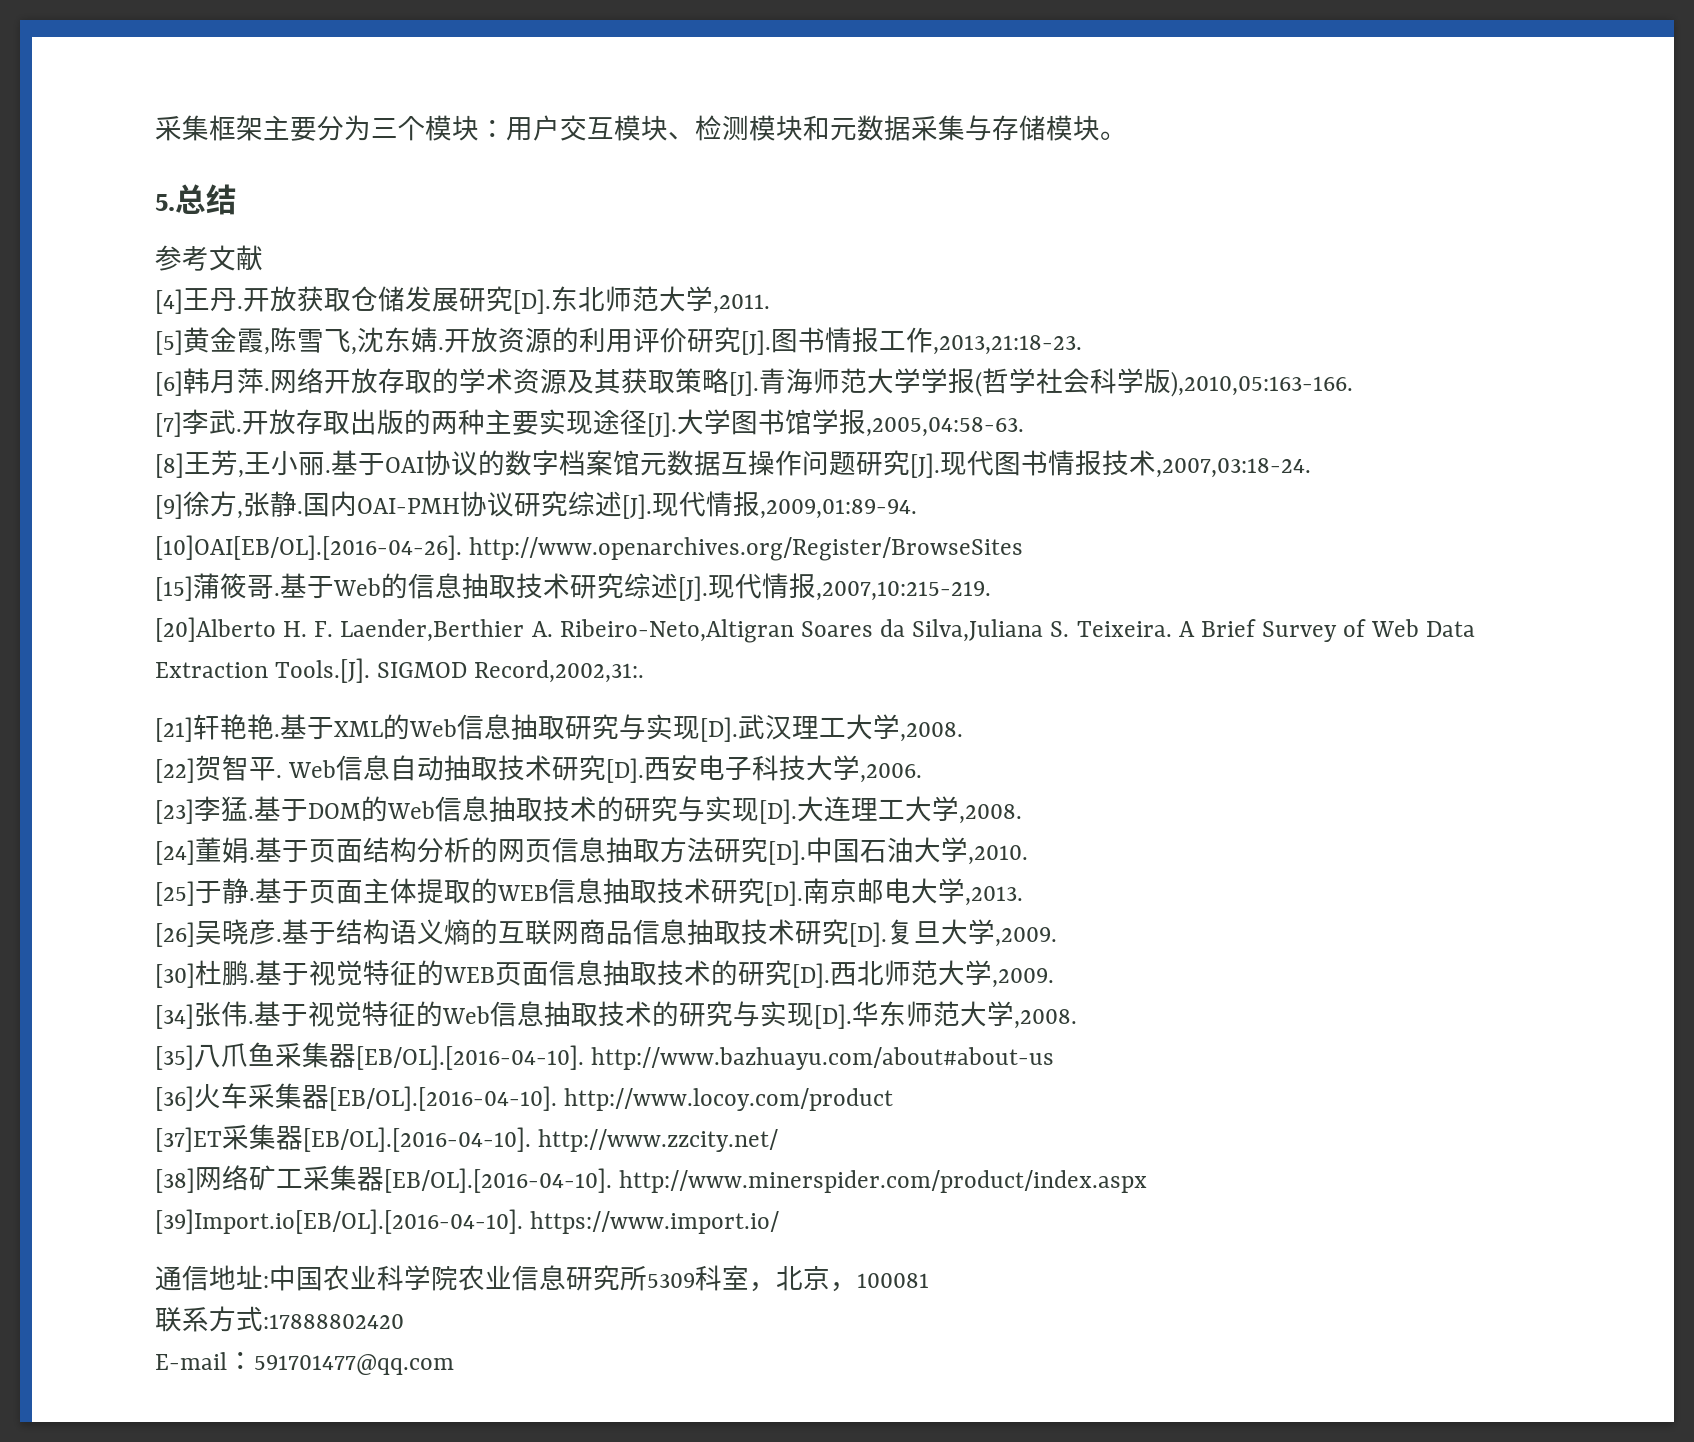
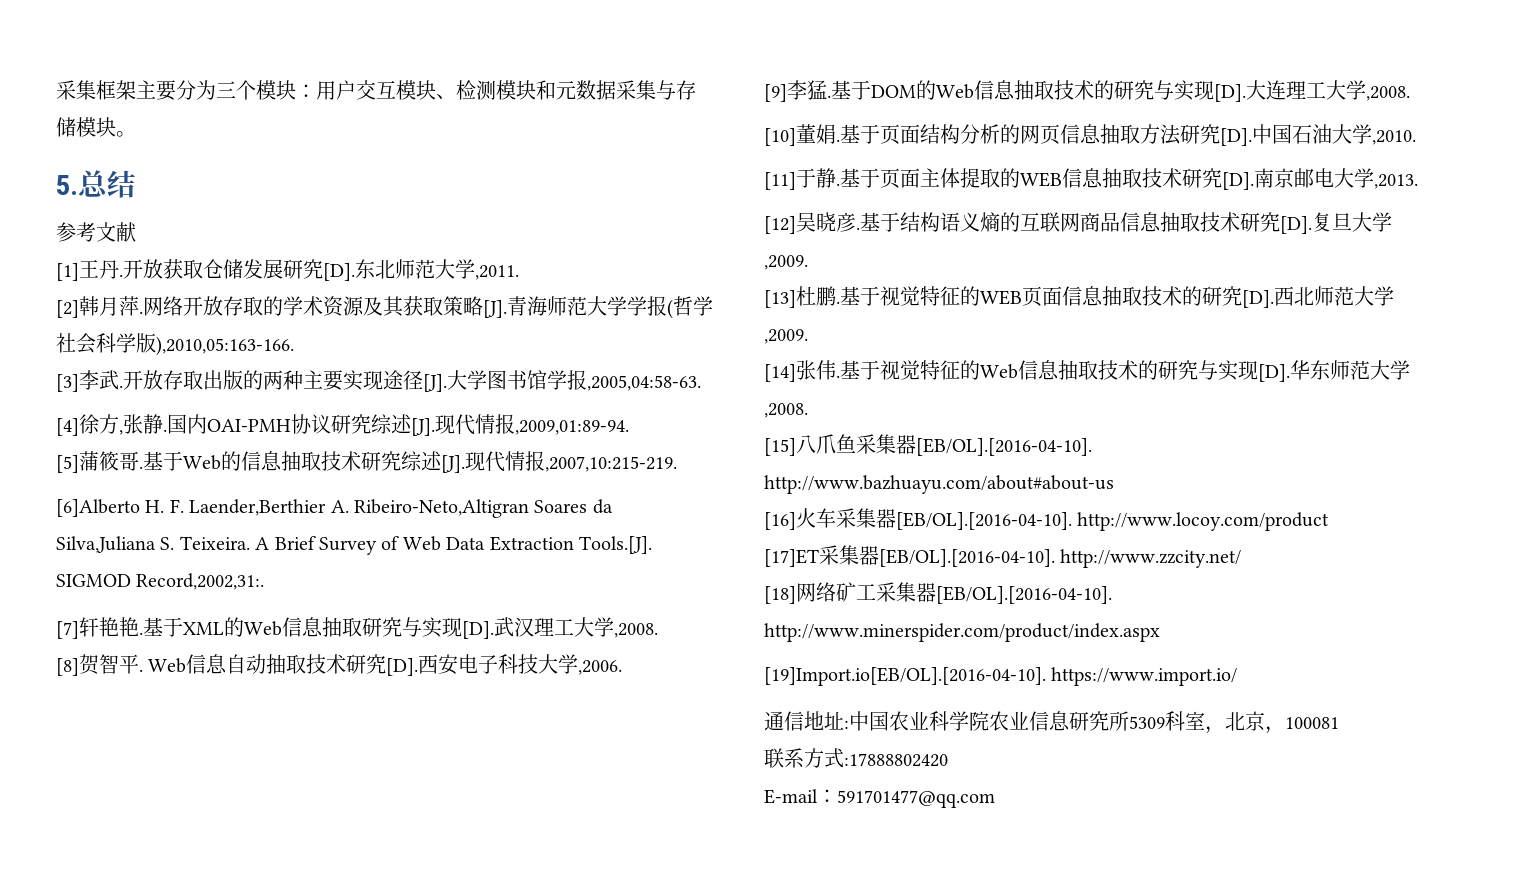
- [4]王丹.
+ [1]王丹.
- [5]黄金霞,陈雪飞,沈东婧.开放资源的利用评价研究[J].图书情报工作,2013,21:18-23.
- [6]韩月萍.
+ [2]韩月萍.
- [7]李武.
+ [3]李武.
- [8]王芳,王小丽.基于OAI协议的数字档案馆元数据互操作问题研究[J].现代图书情报技术,2007,03:18-24.
- [9]徐方,张静.
+ [4]徐方,张静.
- [10]OAI[EB/OL].[2016-04-26]. http://www.openarchives.org/Register/BrowseSites
- [15]蒲筱哥.
+ [5]蒲筱哥.
- [20]Alberto H. F. Laender,Berthier A. Ribeiro-Neto,Altigran Soares da Silva,Juliana S. Teixeira.
+ [6]Alberto H. F. Laender,Berthier A. Ribeiro-Neto,Altigran Soares da Silva,Juliana S. Teixeira.
- [21]轩艳艳.
+ [7]轩艳艳.
- [22]贺智平.
+ [8]贺智平.
- [23]李猛.
+ [9]李猛.
- [24]董娟.
+ [10]董娟.
- [25]于静.
+ [11]于静.
- [26]吴晓彦.
+ [12]吴晓彦.
- [30]杜鹏.
+ [13]杜鹏.
- [34]张伟.
+ [14]张伟.
- [35]八爪鱼采集器[EB/OL].[2016-04-10]. http://www.bazhuayu.com/about#about-us
+ [15]八爪鱼采集器[EB/OL].[2016-04-10]. http://www.bazhuayu.com/about#about-us
- [36]火车采集器[EB/OL].[2016-04-10]. http://www.locoy.com/product
+ [16]火车采集器[EB/OL].[2016-04-10]. http://www.locoy.com/product
- [37]ET采集器[EB/OL].[2016-04-10]. http://www.zzcity.net/
+ [17]ET采集器[EB/OL].[2016-04-10]. http://www.zzcity.net/
- [38]网络矿工采集器[EB/OL].[2016-04-10]. http://www.minerspider.com/product/index.aspx
+ [18]网络矿工采集器[EB/OL].[2016-04-10]. http://www.minerspider.com/product/index.aspx
- [39]Import.io[EB/OL].[2016-04-10]. https://www.import.io/
+ [19]Import.io[EB/OL].[2016-04-10]. https://www.import.io/

